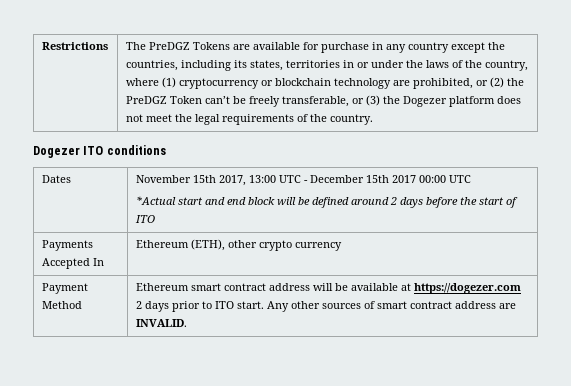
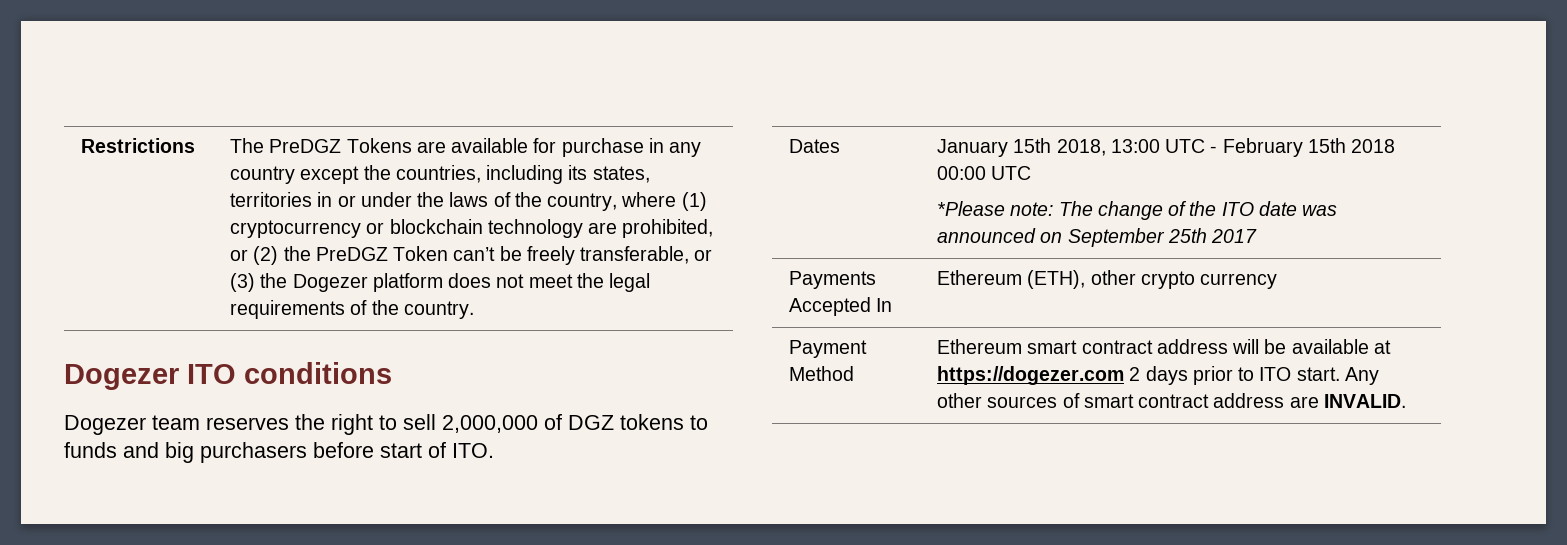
- Dates | November 15th 2017, 13:00 UTC - December 15th 2017 00:00 UTC
- *Actual start and end block will be defined around 2 days before the start of ITO
+ Dogezer team reserves the right to sell 2,000,000 of DGZ tokens to funds and big purchasers before start of ITO.
+ Dates | January 15th 2018, 13:00 UTC - February 15th 2018 00:00 UTC
+ *Please note: The change of the ITO date was announced on September 25th 2017

